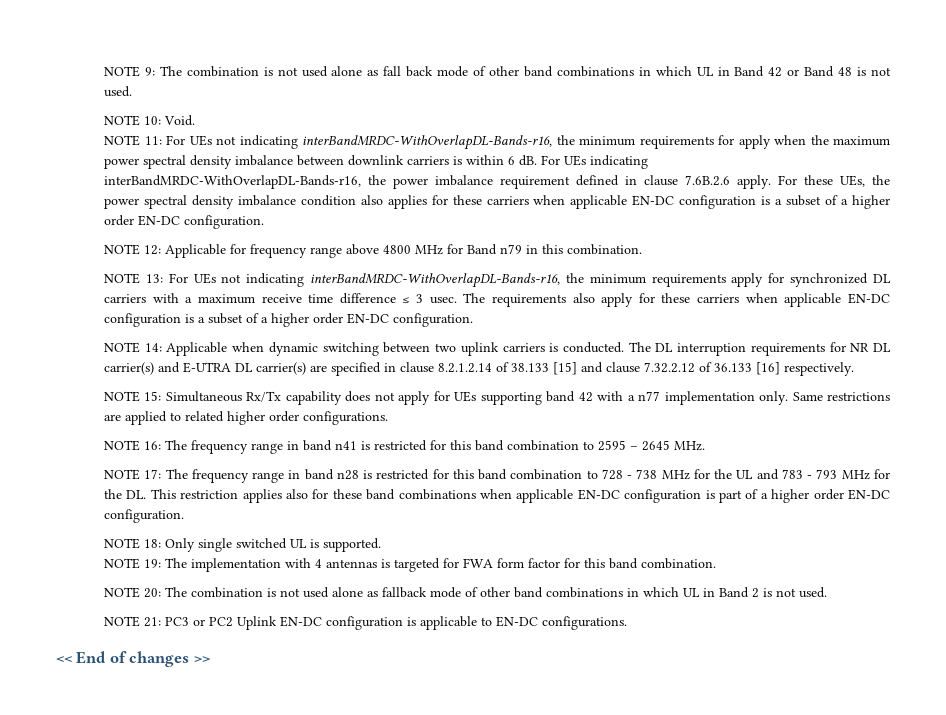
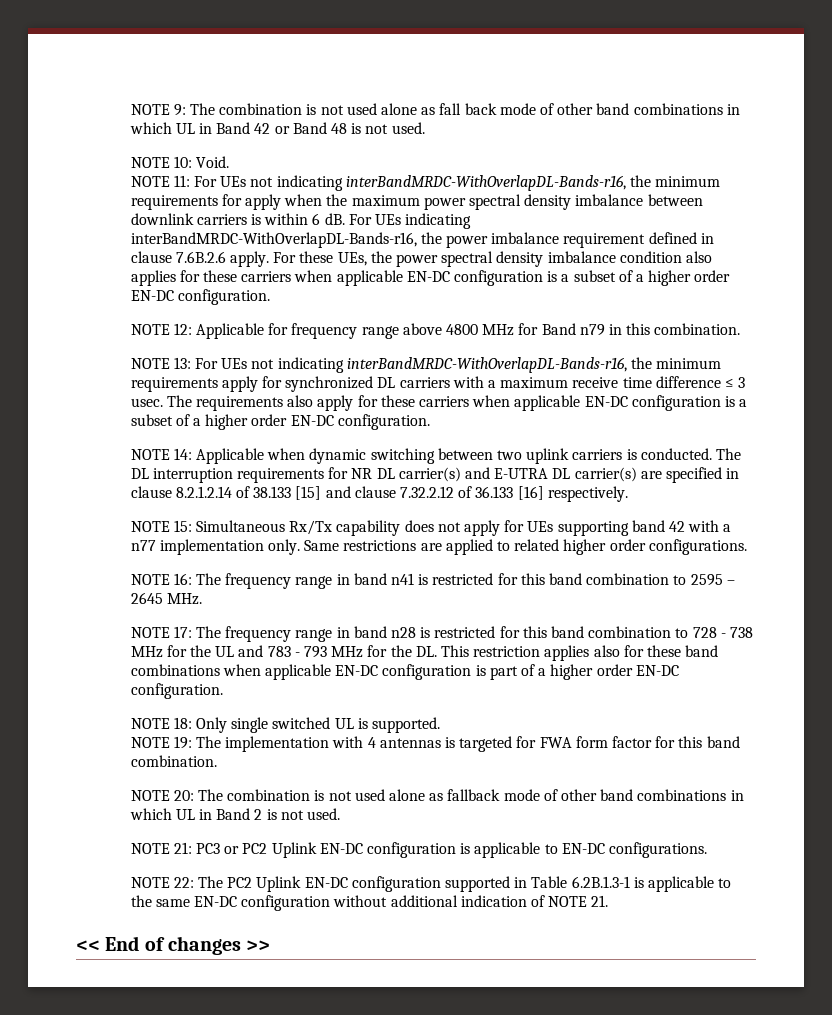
+ NOTE 22: The PC2 Uplink EN-DC configuration supported in Table 6.2B.1.3-1 is applicable to the same EN-DC configuration without additional indication of NOTE 21.

